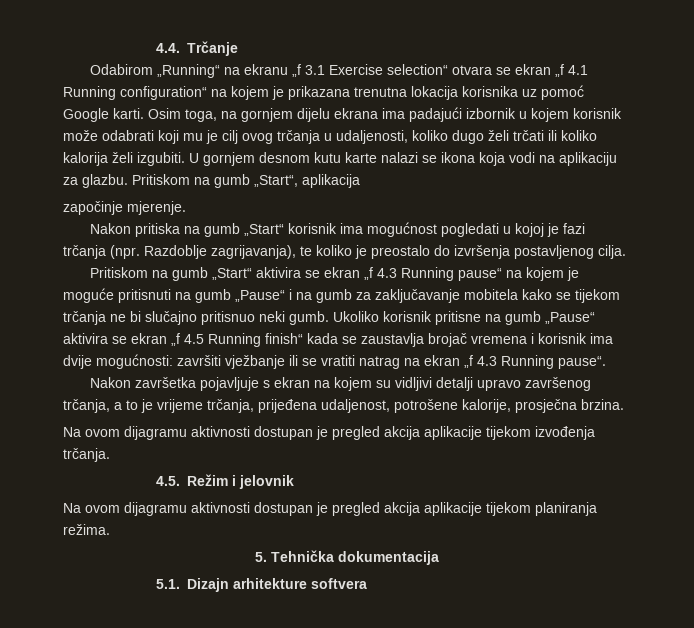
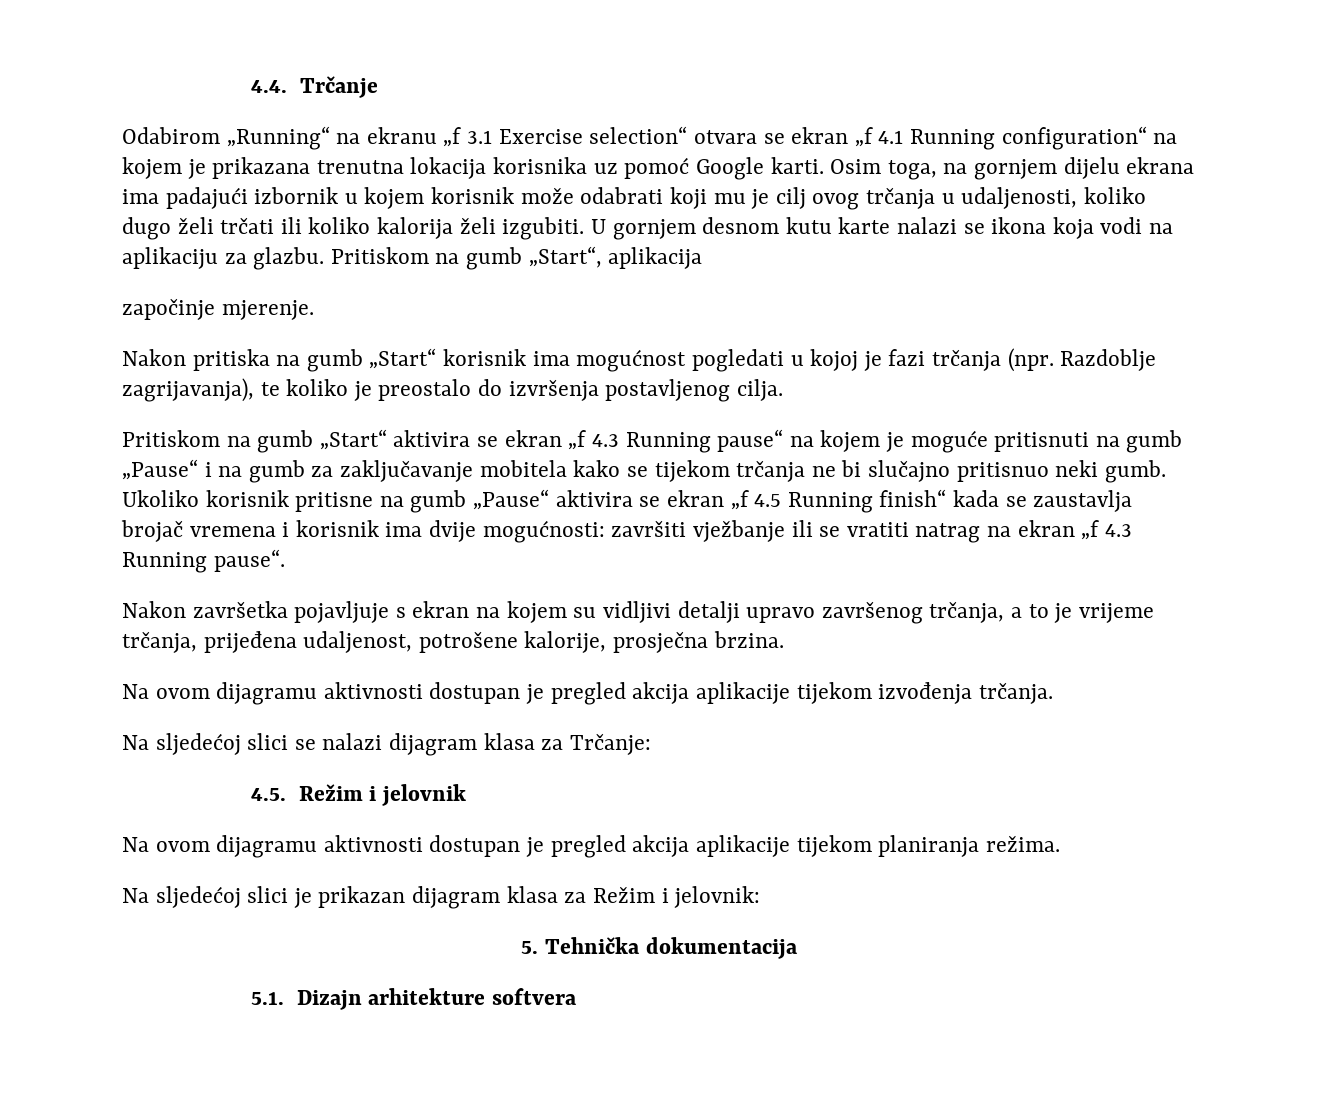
+ Na sljedećoj slici se nalazi dijagram klasa za Trčanje:
+ Na sljedećoj slici je prikazan dijagram klasa za Režim i jelovnik:

